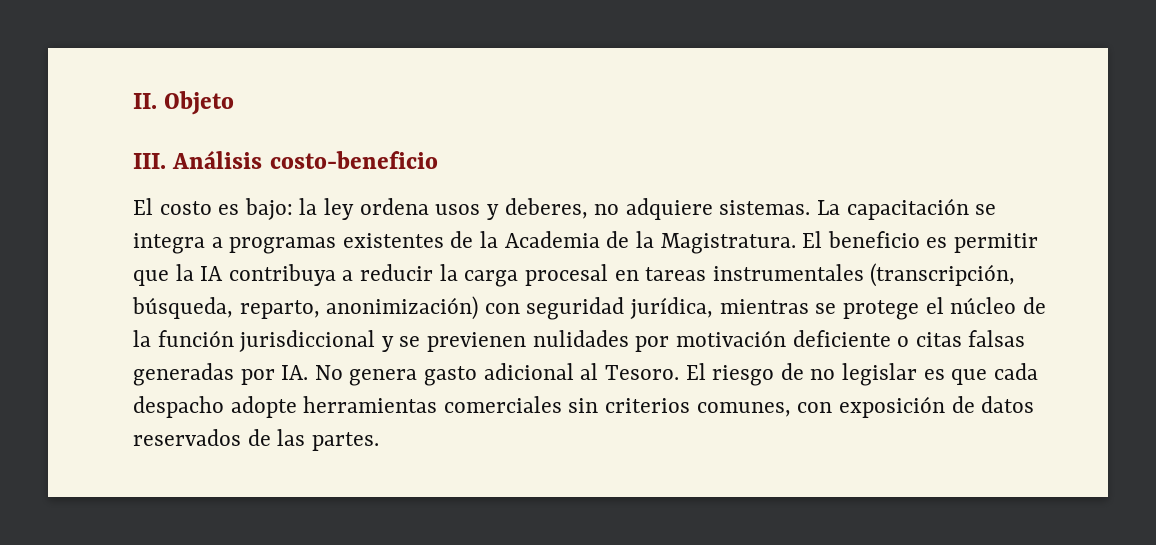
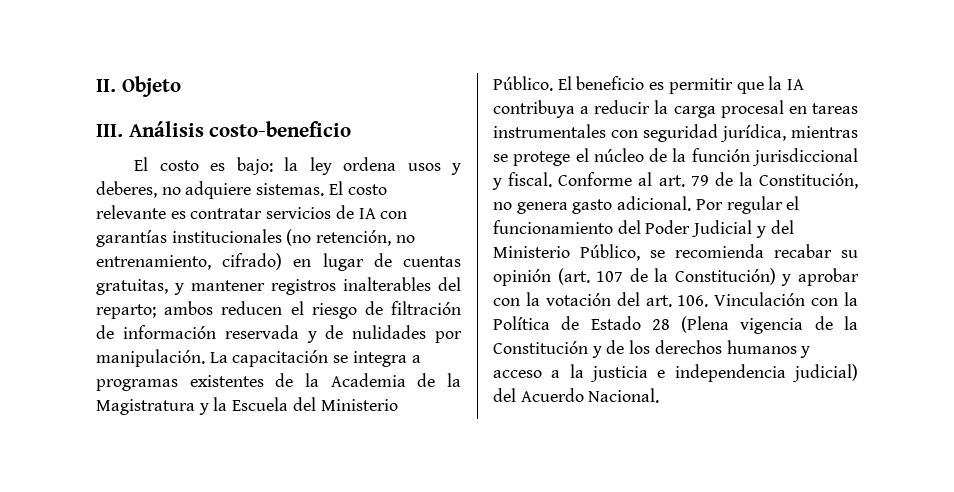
+ El costo relevante es contratar servicios de IA con garantías institucionales (no retención, no entrenamiento, cifrado) en lugar de cuentas gratuitas, y mantener registros inalterables del reparto; ambos reducen el riesgo de filtración de información reservada y de nulidades por manipulación.
- La capacitación se integra a programas existentes de la Academia de la Magistratura.
+ La capacitación se integra a programas existentes de la Academia de la Magistratura y la Escuela del Ministerio Público.
- El beneficio es permitir que la IA contribuya a reducir la carga procesal en tareas instrumentales (transcripción, búsqueda, reparto, anonimización) con seguridad jurídica, mientras se protege el núcleo de la función jurisdiccional y se previenen nulidades por motivación deficiente o citas falsas generadas por IA. No genera gasto adicional al Tesoro. El riesgo de no legislar es que cada despacho adopte herramientas comerciales sin criterios comunes, con exposición de datos reservados de las partes.
+ El beneficio es permitir que la IA contribuya a reducir la carga procesal en tareas instrumentales con seguridad jurídica, mientras se protege el núcleo de la función jurisdiccional y fiscal. Conforme al art. 79 de la Constitución, no genera gasto adicional. Por regular el funcionamiento del Poder Judicial y del Ministerio Público, se recomienda recabar su opinión (art. 107 de la Constitución) y aprobar con la votación del art. 106. Vinculación con la Política de Estado 28 (Plena vigencia de la Constitución y de los derechos humanos y acceso a la justicia e independencia judicial) del Acuerdo Nacional.

